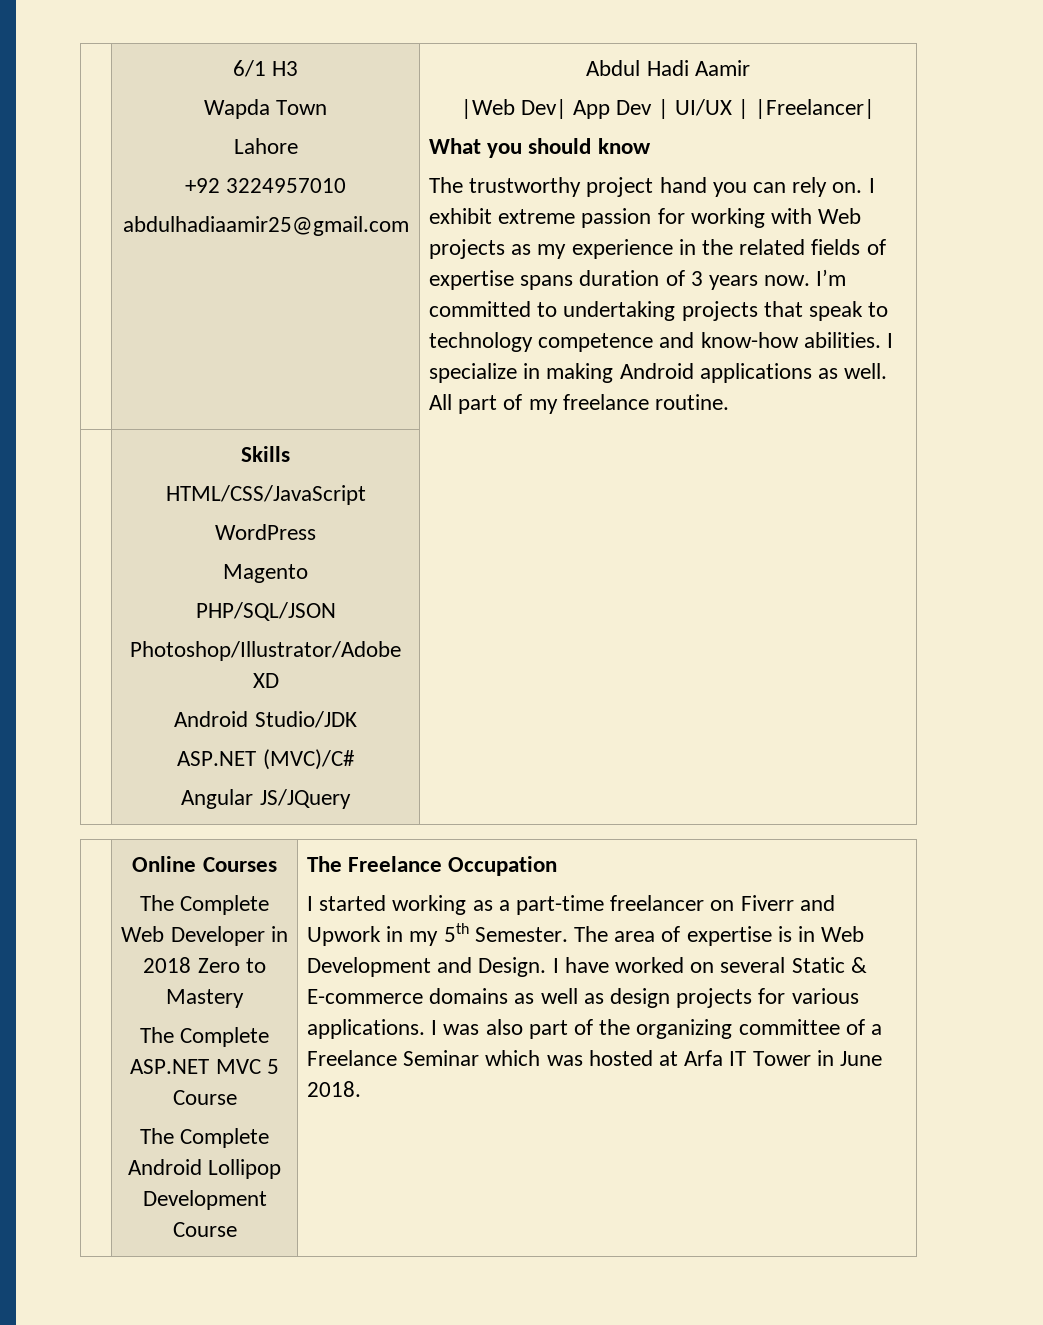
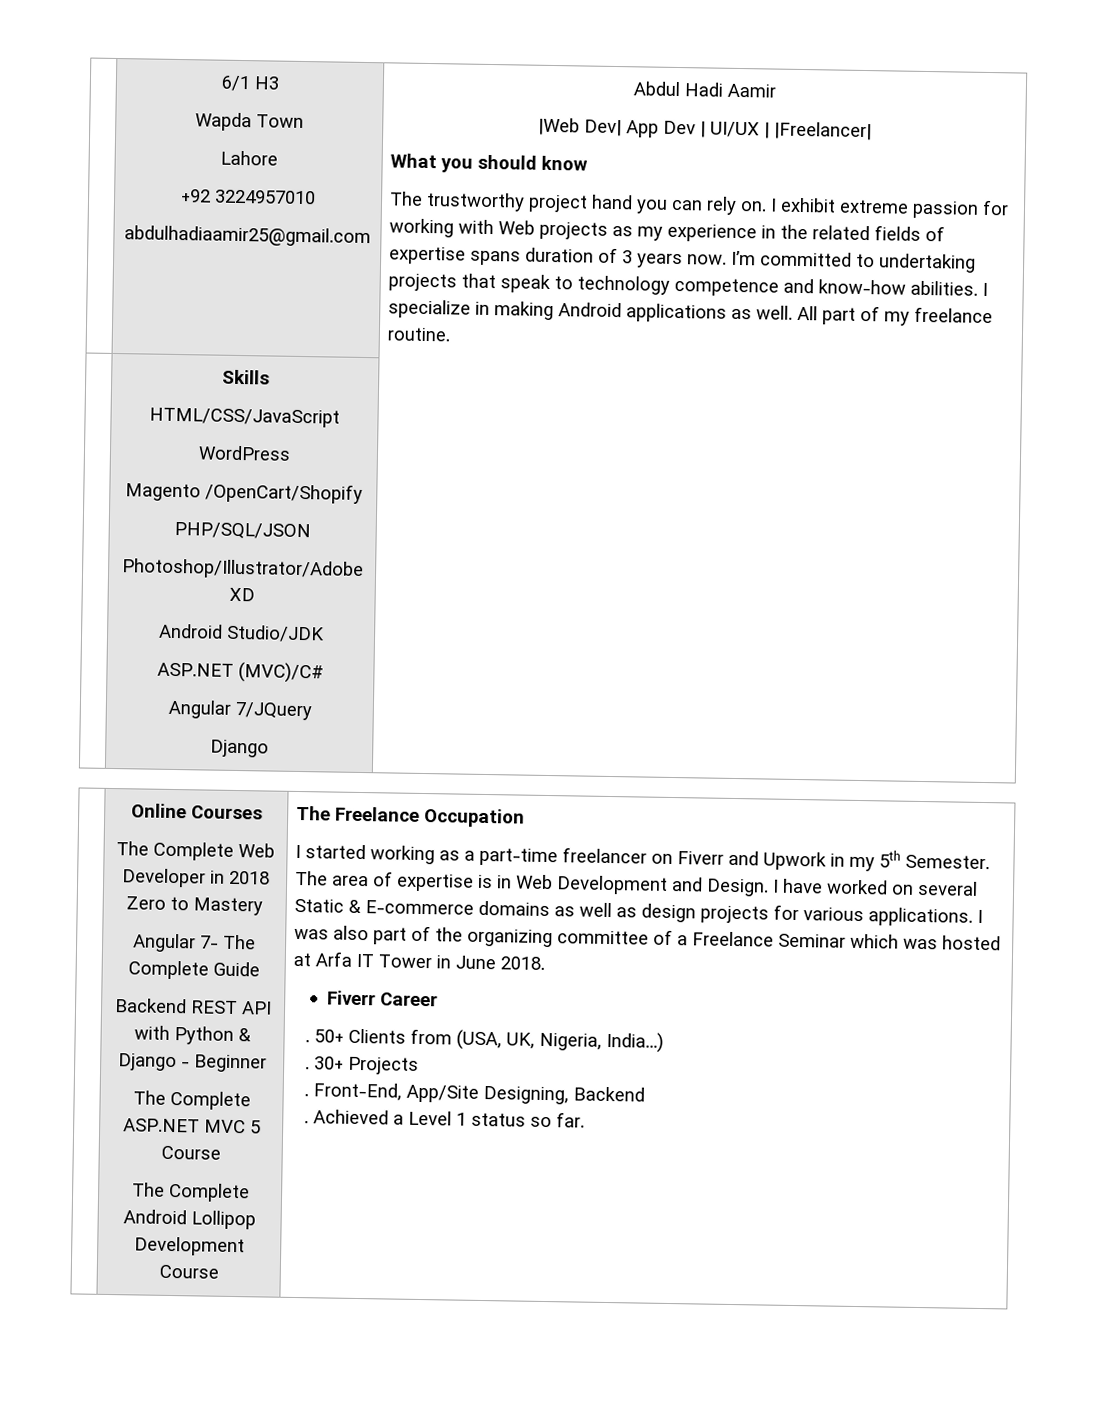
  | Skills
  HTML/CSS/JavaScript
  WordPress
- Magento
+ Magento /OpenCart/Shopify
  PHP/SQL/JSON
  Photoshop/Illustrator/Adobe XD
  Android Studio/JDK
  ASP.NET (MVC)/C#
- Angular JS/JQuery |
+ Angular 7/JQuery
+ Django |
+ Angular 7- The Complete Guide
+ Backend REST API with Python & Django - Beginner
+ Fiverr Career
+ . 50+ Clients from (USA, UK, Nigeria, India…)
+ . 30+ Projects
+ . Front-End, App/Site Designing, Backend
+ . Achieved a Level 1 status so far.

